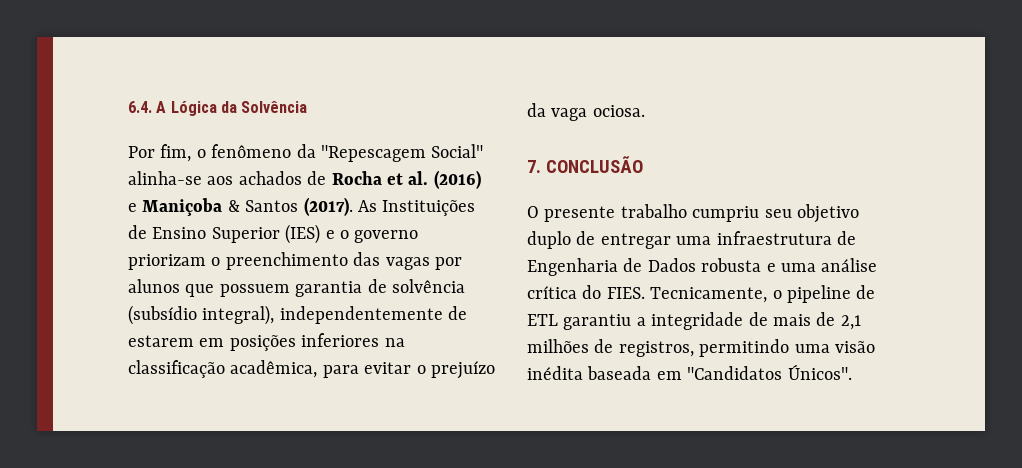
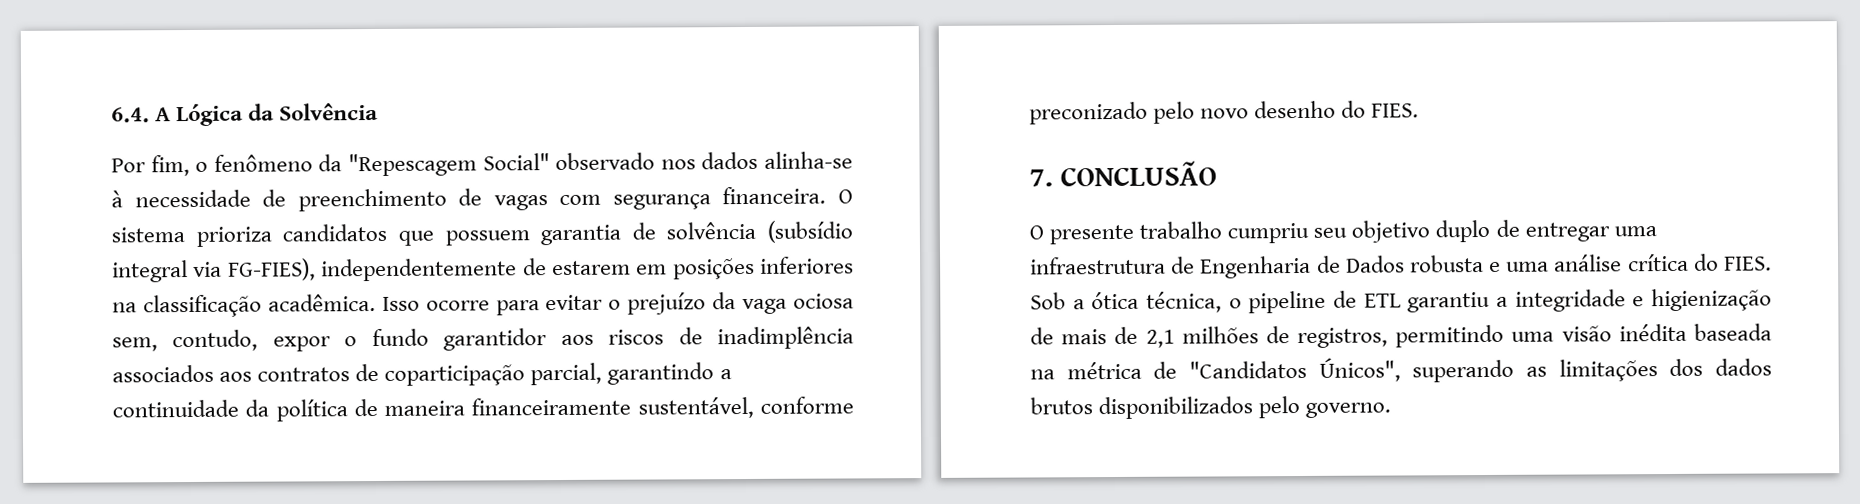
- Por fim, o fenômeno da "Repescagem Social" alinha-se aos achados de Rocha et al. (2016) e Maniçoba & Santos (2017). As Instituições de Ensino Superior (IES) e o governo priorizam o preenchimento das vagas por alunos que possuem garantia de solvência (subsídio integral), independentemente de estarem em posições inferiores na classificação acadêmica, para evitar o prejuízo da vaga ociosa.
+ Por fim, o fenômeno da "Repescagem Social" observado nos dados alinha-se à necessidade de preenchimento de vagas com segurança financeira. O sistema prioriza candidatos que possuem garantia de solvência (subsídio integral via FG-FIES), independentemente de estarem em posições inferiores na classificação acadêmica. Isso ocorre para evitar o prejuízo da vaga ociosa sem, contudo, expor o fundo garantidor aos riscos de inadimplência associados aos contratos de coparticipação parcial, garantindo a continuidade da política de maneira financeiramente sustentável, conforme preconizado pelo novo desenho do FIES.
- Tecnicamente, o pipeline de ETL garantiu a integridade de mais de 2,1 milhões de registros, permitindo uma visão inédita baseada em "Candidatos Únicos".
+ Sob a ótica técnica, o pipeline de ETL garantiu a integridade e higienização de mais de 2,1 milhões de registros, permitindo uma visão inédita baseada na métrica de "Candidatos Únicos", superando as limitações dos dados brutos disponibilizados pelo governo.

